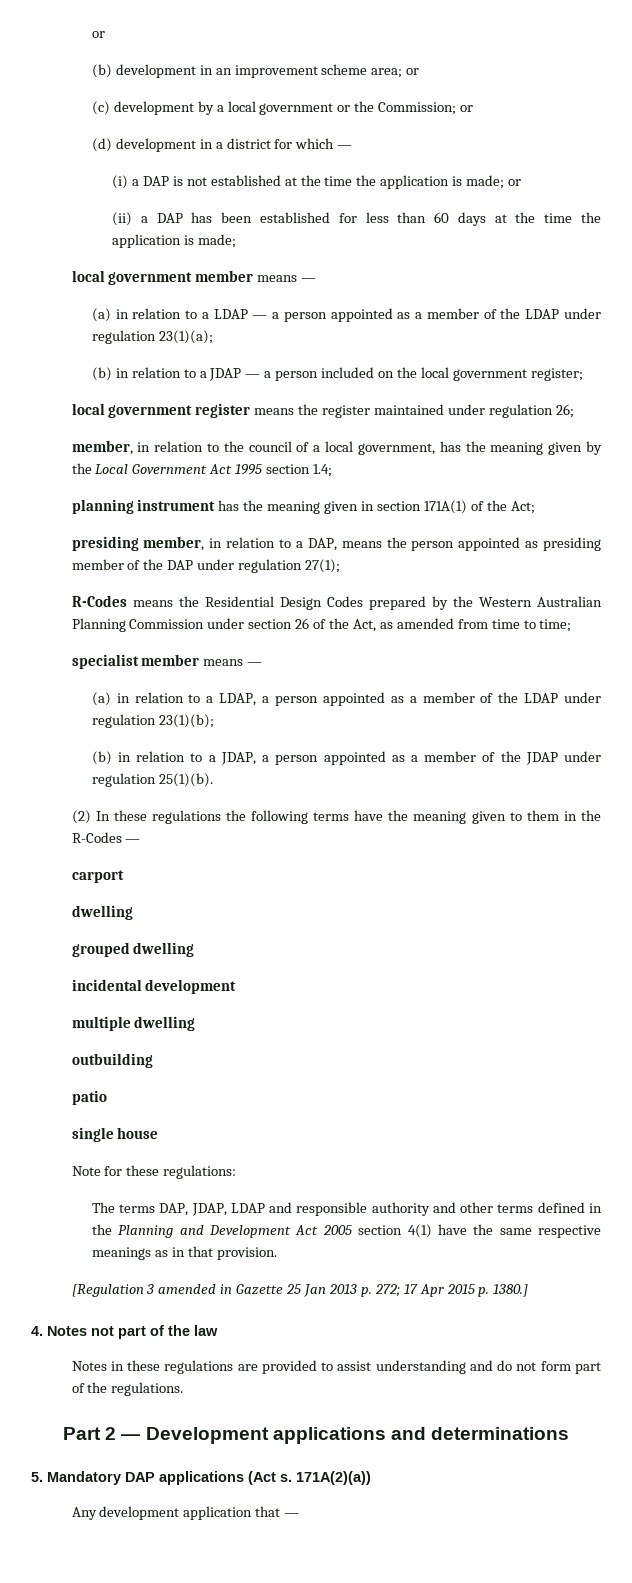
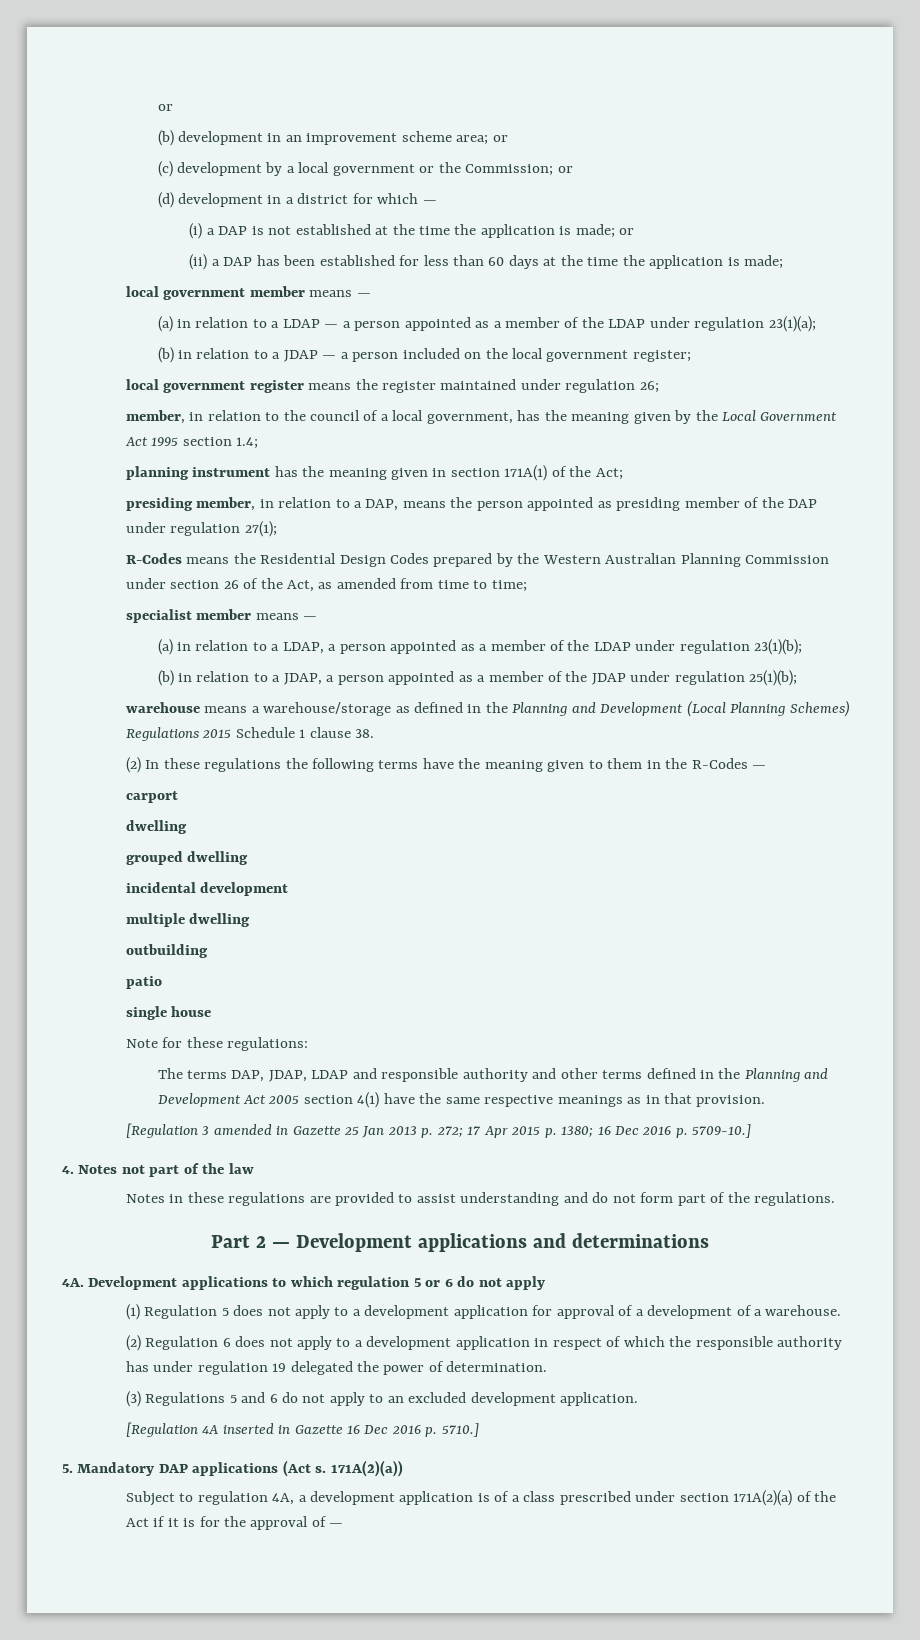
- (b) in relation to a JDAP, a person appointed as a member of the JDAP under regulation 25(1)(b).
+ (b) in relation to a JDAP, a person appointed as a member of the JDAP under regulation 25(1)(b);
+ warehouse means a warehouse/storage as defined in the Planning and Development (Local Planning Schemes) Regulations 2015 Schedule 1 clause 38.
- [Regulation 3 amended in Gazette 25 Jan 2013 p. 272; 17 Apr 2015 p. 1380.]
+ [Regulation 3 amended in Gazette 25 Jan 2013 p. 272; 17 Apr 2015 p. 1380; 16 Dec 2016 p. 5709-10.]
+ 4A. Development applications to which regulation 5 or 6 do not apply
+ (1) Regulation 5 does not apply to a development application for approval of a development of a warehouse.
+ (2) Regulation 6 does not apply to a development application in respect of which the responsible authority has under regulation 19 delegated the power of determination.
+ (3) Regulations 5 and 6 do not apply to an excluded development application.
+ [Regulation 4A inserted in Gazette 16 Dec 2016 p. 5710.]
- Any development application that —
+ Subject to regulation 4A, a development application is of a class prescribed under section 171A(2)(a) of the Act if it is for the approval of —

